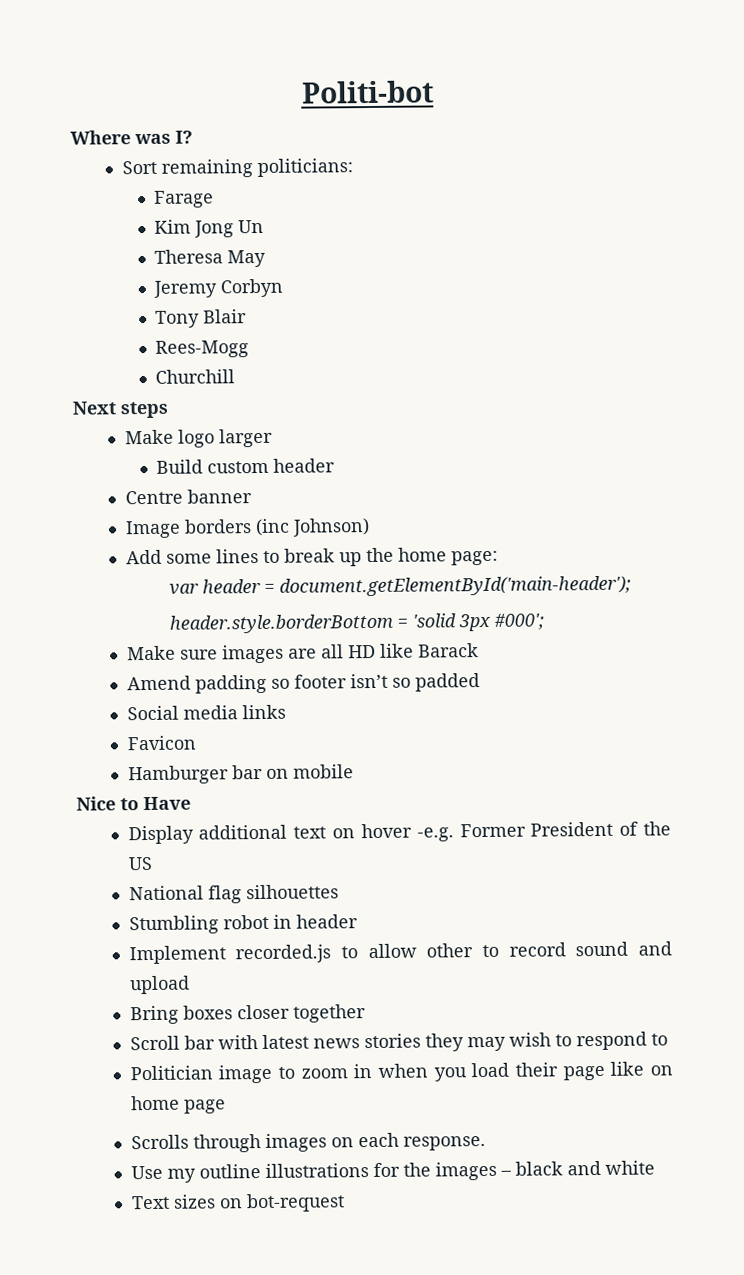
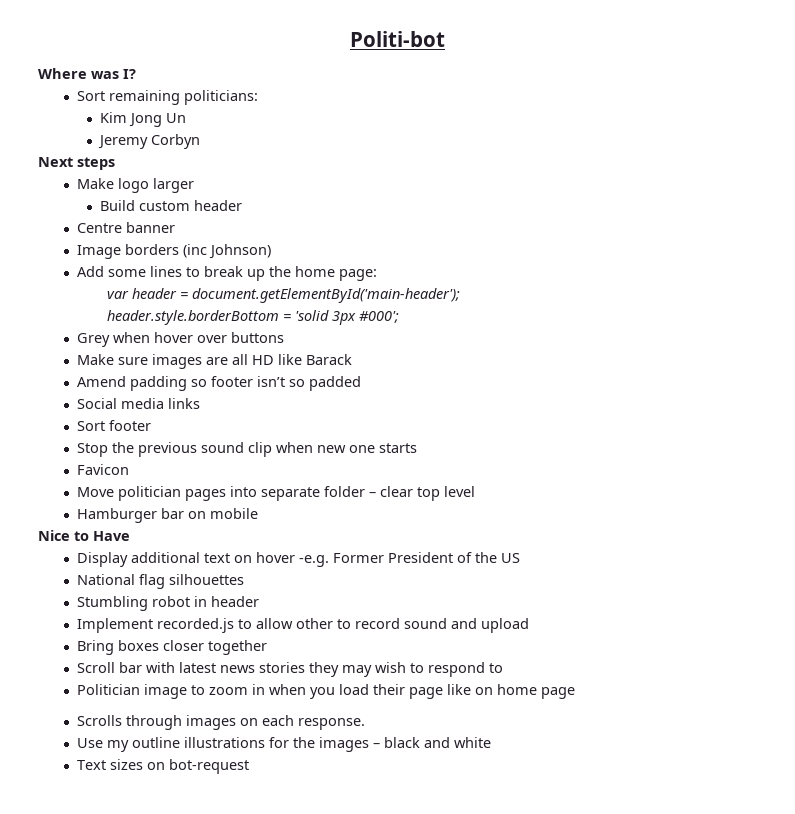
- Farage
- Theresa May
- Tony Blair
- Rees-Mogg
- Churchill
+ Grey when hover over buttons
+ Sort footer
+ Stop the previous sound clip when new one starts
  Favicon
+ Move politician pages into separate folder – clear top level

